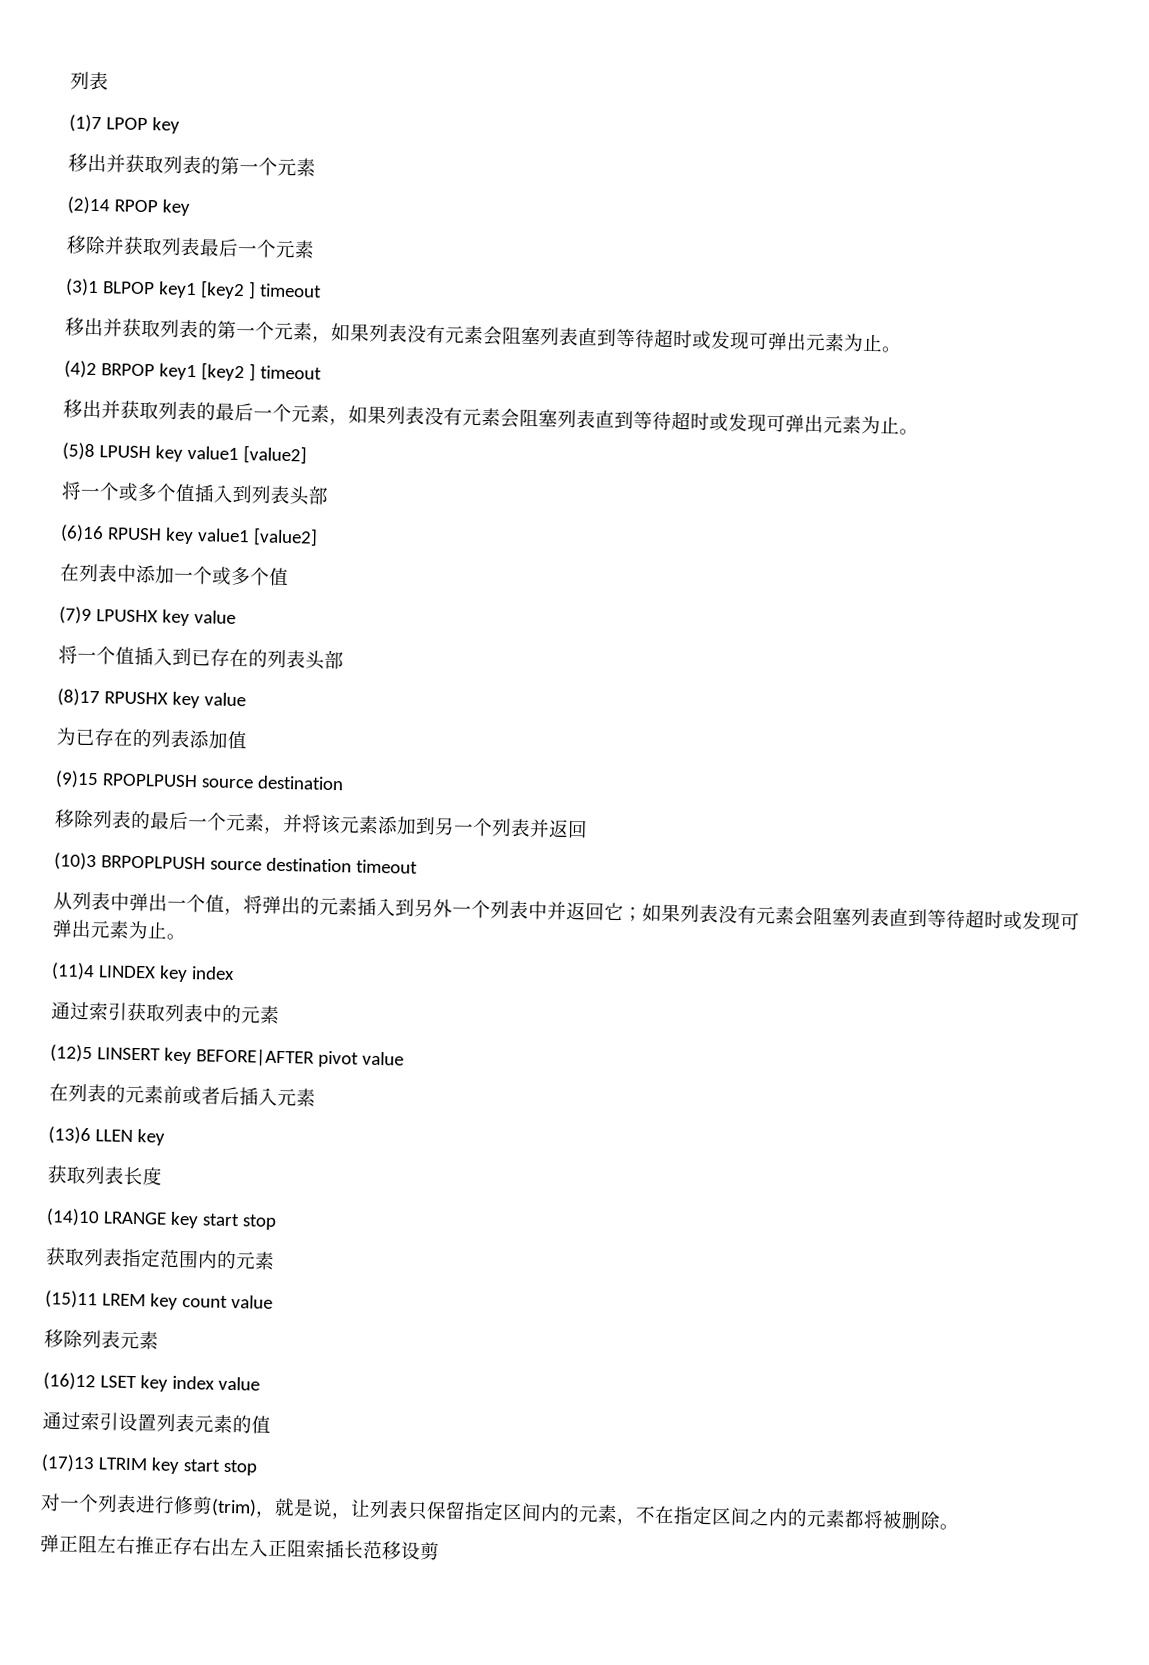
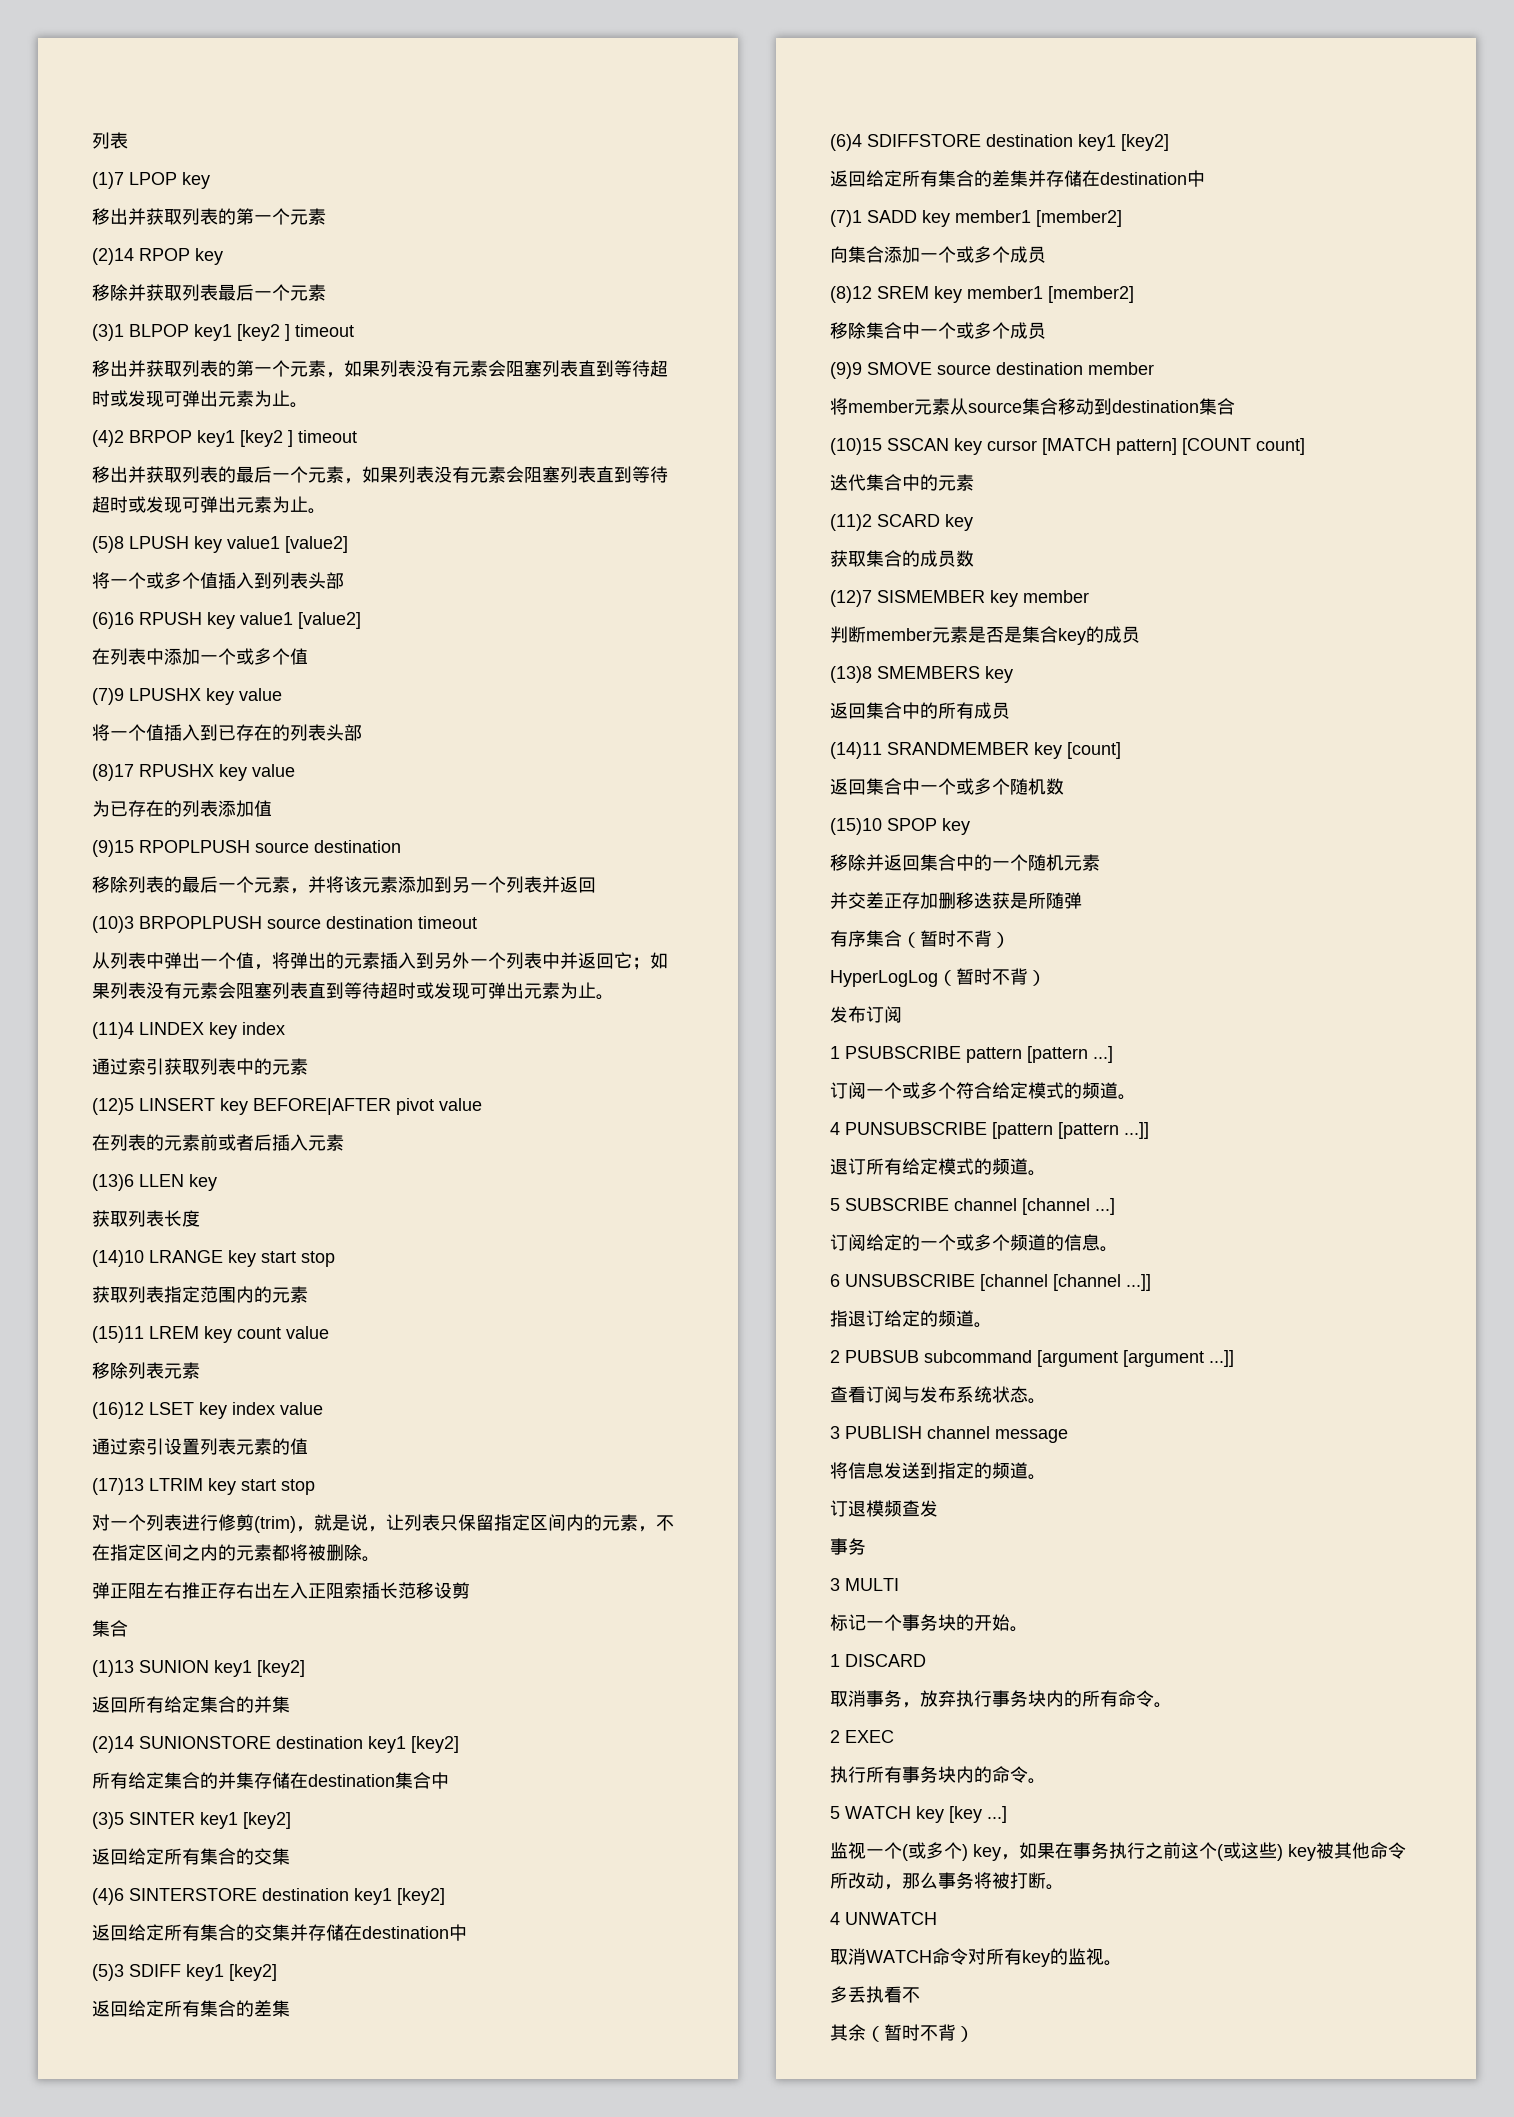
  弹正阻左右推正存右出左入正阻索插长范移设剪
+ 集合
+ (1)13 SUNION key1 [key2]
+ 返回所有给定集合的并集
+ (2)14 SUNIONSTORE destination key1 [key2]
+ 所有给定集合的并集存储在destination集合中
+ (3)5 SINTER key1 [key2]
+ 返回给定所有集合的交集
+ (4)6 SINTERSTORE destination key1 [key2]
+ 返回给定所有集合的交集并存储在destination中
+ (5)3 SDIFF key1 [key2]
+ 返回给定所有集合的差集
+ (6)4 SDIFFSTORE destination key1 [key2]
+ 返回给定所有集合的差集并存储在destination中
+ (7)1 SADD key member1 [member2]
+ 向集合添加一个或多个成员
+ (8)12 SREM key member1 [member2]
+ 移除集合中一个或多个成员
+ (9)9 SMOVE source destination member
+ 将member元素从source集合移动到destination集合
+ (10)15 SSCAN key cursor [MATCH pattern] [COUNT count]
+ 迭代集合中的元素
+ (11)2 SCARD key
+ 获取集合的成员数
+ (12)7 SISMEMBER key member
+ 判断member元素是否是集合key的成员
+ (13)8 SMEMBERS key
+ 返回集合中的所有成员
+ (14)11 SRANDMEMBER key [count]
+ 返回集合中一个或多个随机数
+ (15)10 SPOP key
+ 移除并返回集合中的一个随机元素
+ 并交差正存加删移迭获是所随弹
+ 有序集合（暂时不背）
+ HyperLogLog（暂时不背）
+ 发布订阅
+ 1 PSUBSCRIBE pattern [pattern ...]
+ 订阅一个或多个符合给定模式的频道。
+ 4 PUNSUBSCRIBE [pattern [pattern ...]]
+ 退订所有给定模式的频道。
+ 5 SUBSCRIBE channel [channel ...]
+ 订阅给定的一个或多个频道的信息。
+ 6 UNSUBSCRIBE [channel [channel ...]]
+ 指退订给定的频道。
+ 2 PUBSUB subcommand [argument [argument ...]]
+ 查看订阅与发布系统状态。
+ 3 PUBLISH channel message
+ 将信息发送到指定的频道。
+ 订退模频查发
+ 事务
+ 3 MULTI
+ 标记一个事务块的开始。
+ 1 DISCARD
+ 取消事务，放弃执行事务块内的所有命令。
+ 2 EXEC
+ 执行所有事务块内的命令。
+ 5 WATCH key [key ...]
+ 监视一个(或多个) key，如果在事务执行之前这个(或这些) key被其他命令所改动，那么事务将被打断。
+ 4 UNWATCH
+ 取消WATCH命令对所有key的监视。
+ 多丢执看不
+ 其余（暂时不背）

